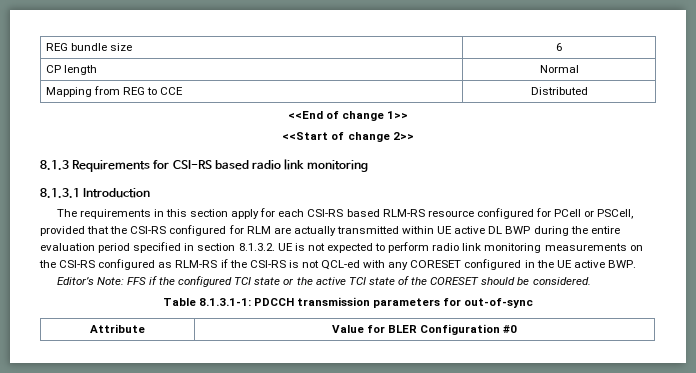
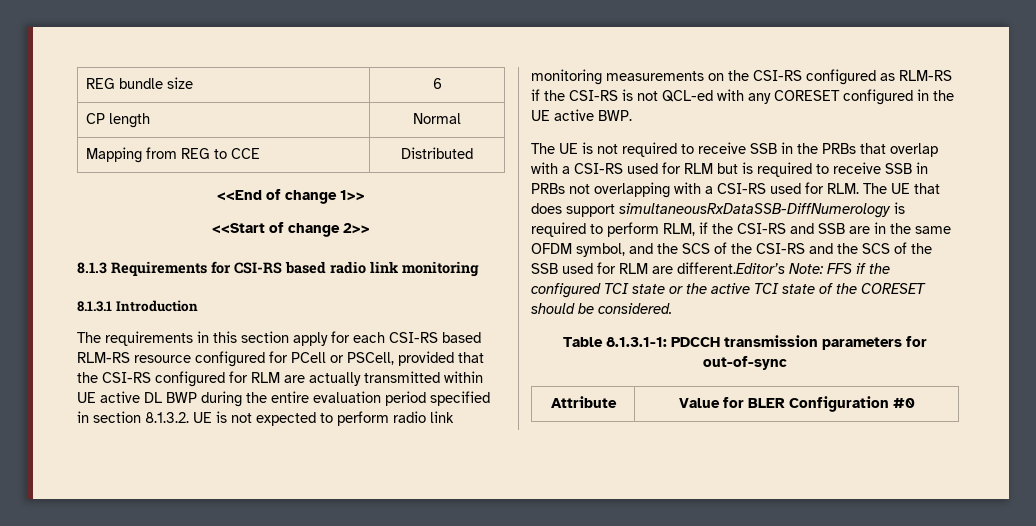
- Editor’s Note: FFS if the configured TCI state or the active TCI state of the CORESET should be considered.
+ The UE is not required to receive SSB in the PRBs that overlap with a CSI-RS used for RLM but is required to receive SSB in PRBs not overlapping with a CSI-RS used for RLM. The UE that does support simultaneousRxDataSSB-DiffNumerology is required to perform RLM, if the CSI-RS and SSB are in the same OFDM symbol, and the SCS of the CSI-RS and the SCS of the SSB used for RLM are different.Editor’s Note: FFS if the configured TCI state or the active TCI state of the CORESET should be considered.

